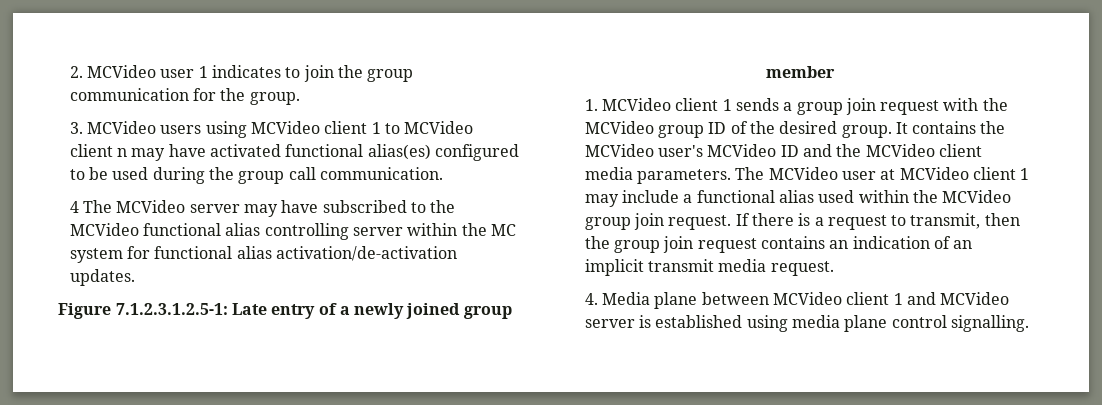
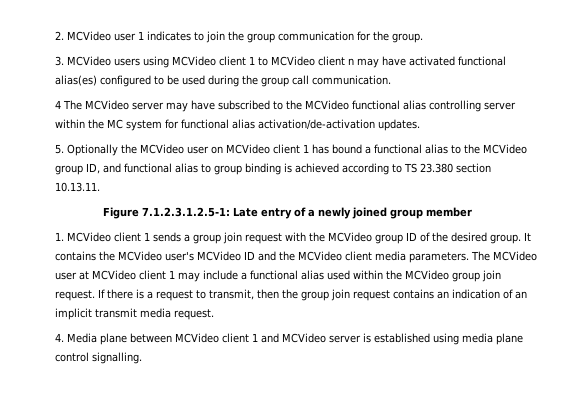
+ 5. Optionally the MCVideo user on MCVideo client 1 has bound a functional alias to the MCVideo group ID, and functional alias to group binding is achieved according to TS 23.380 section 10.13.11.

